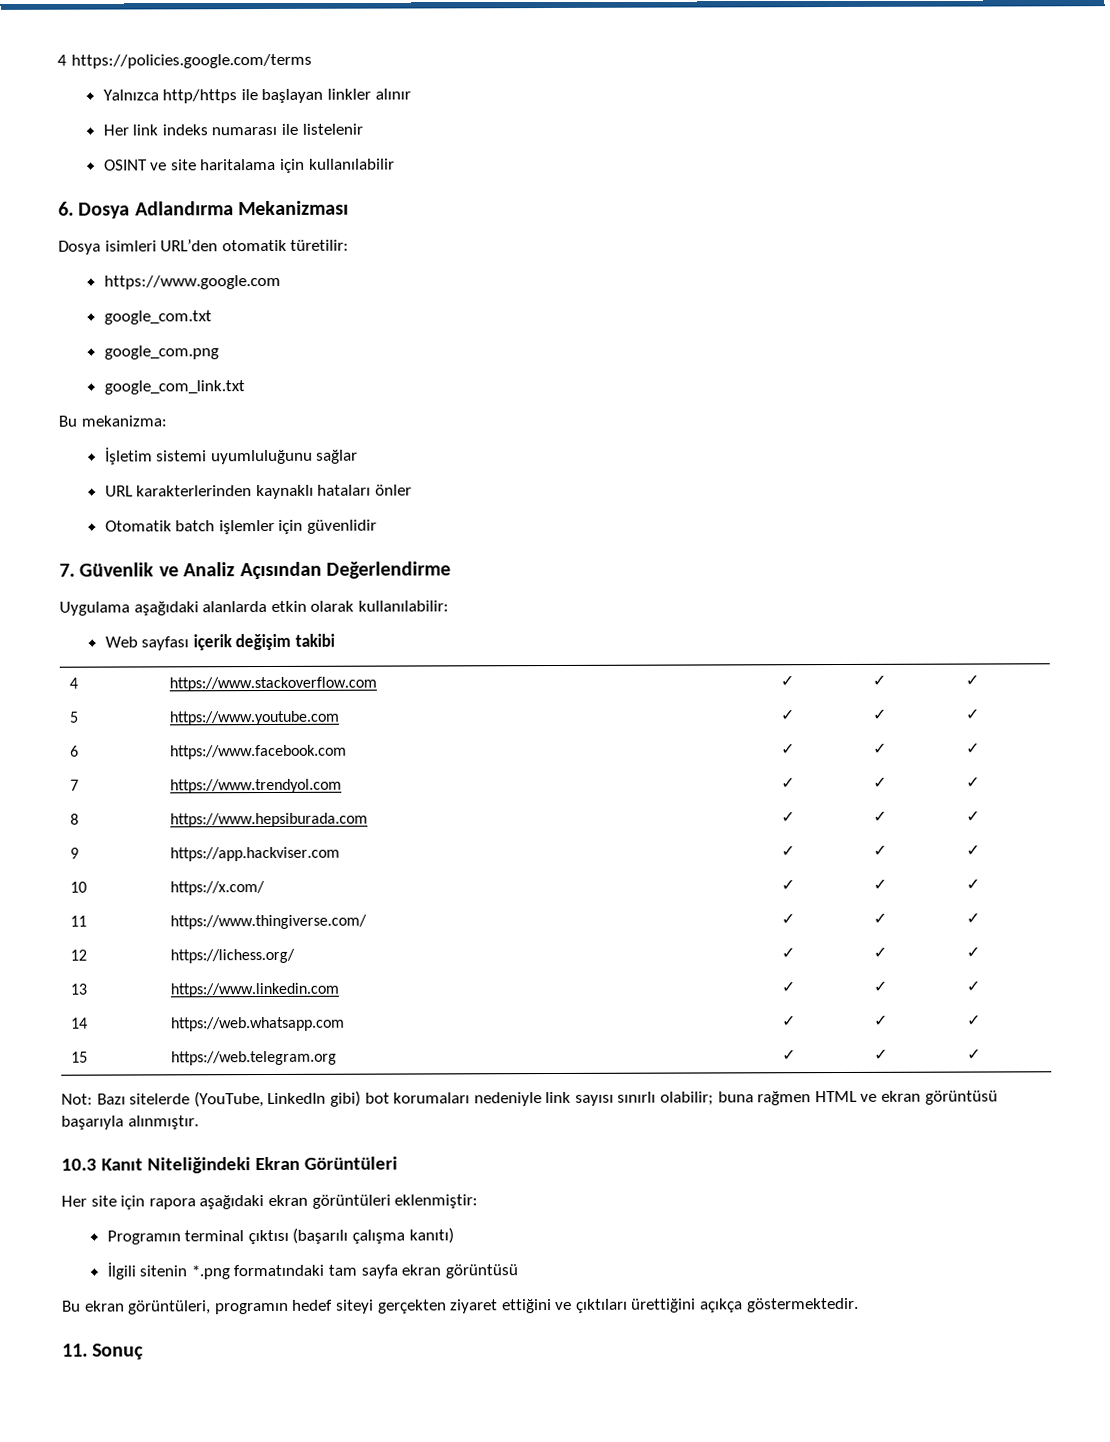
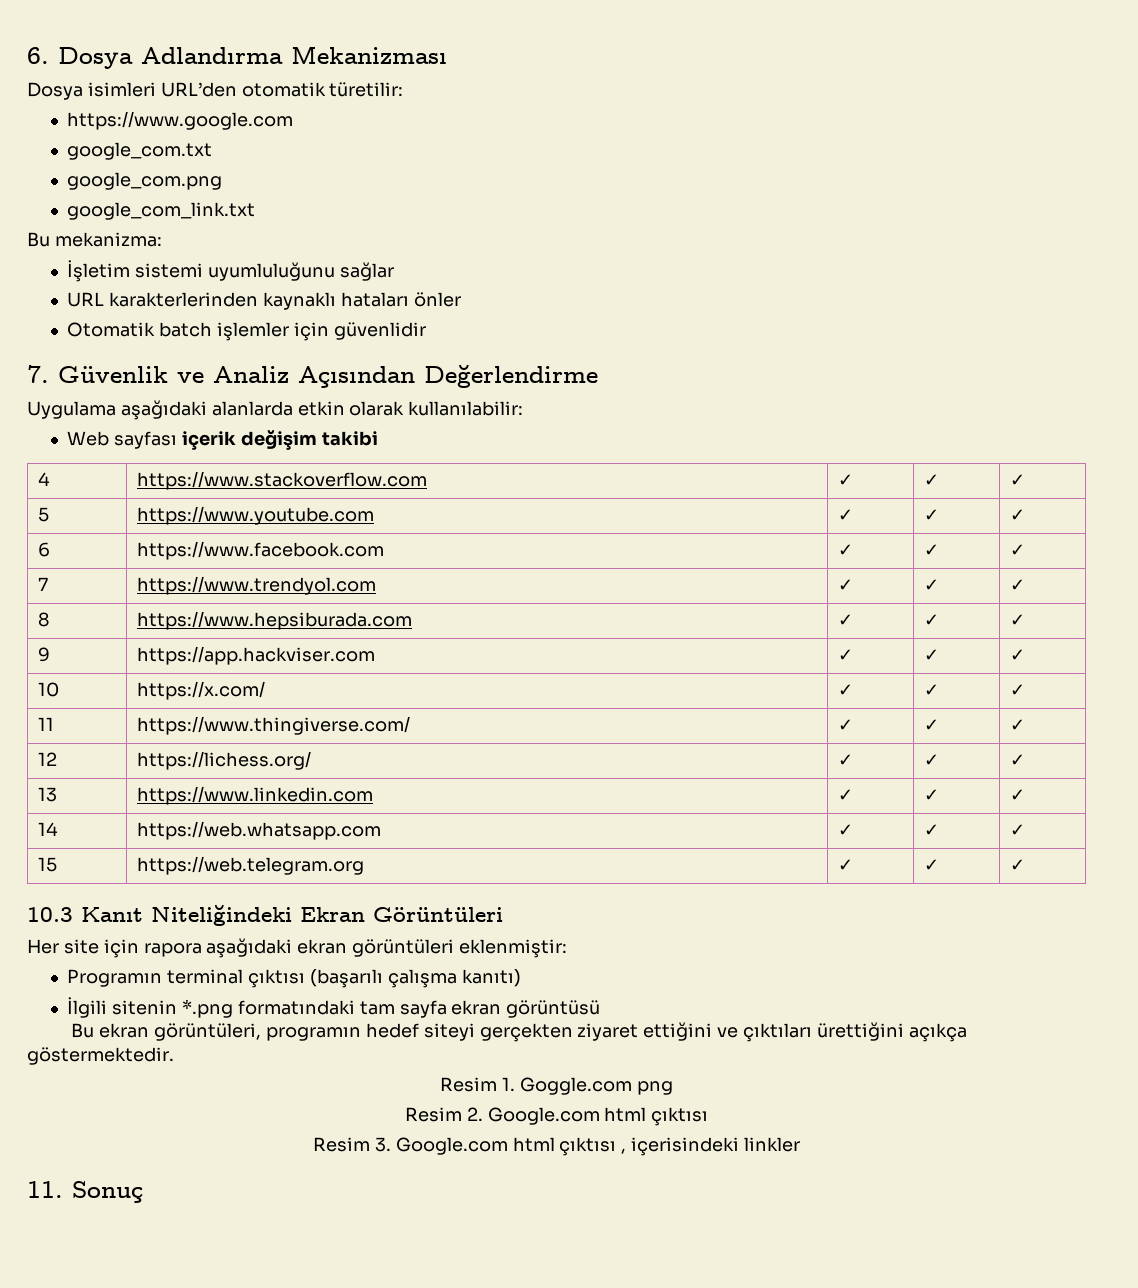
- 4 https://policies.google.com/terms
- Yalnızca http/https ile başlayan linkler alınır
- Her link indeks numarası ile listelenir
- OSINT ve site haritalama için kullanılabilir
- Not: Bazı sitelerde (YouTube, LinkedIn gibi) bot korumaları nedeniyle link sayısı sınırlı olabilir; buna rağmen HTML ve ekran görüntüsü başarıyla alınmıştır.
+ Resim 1. Goggle.com png
+ Resim 2. Google.com html çıktısı
+ Resim 3. Google.com html çıktısı , içerisindeki linkler

